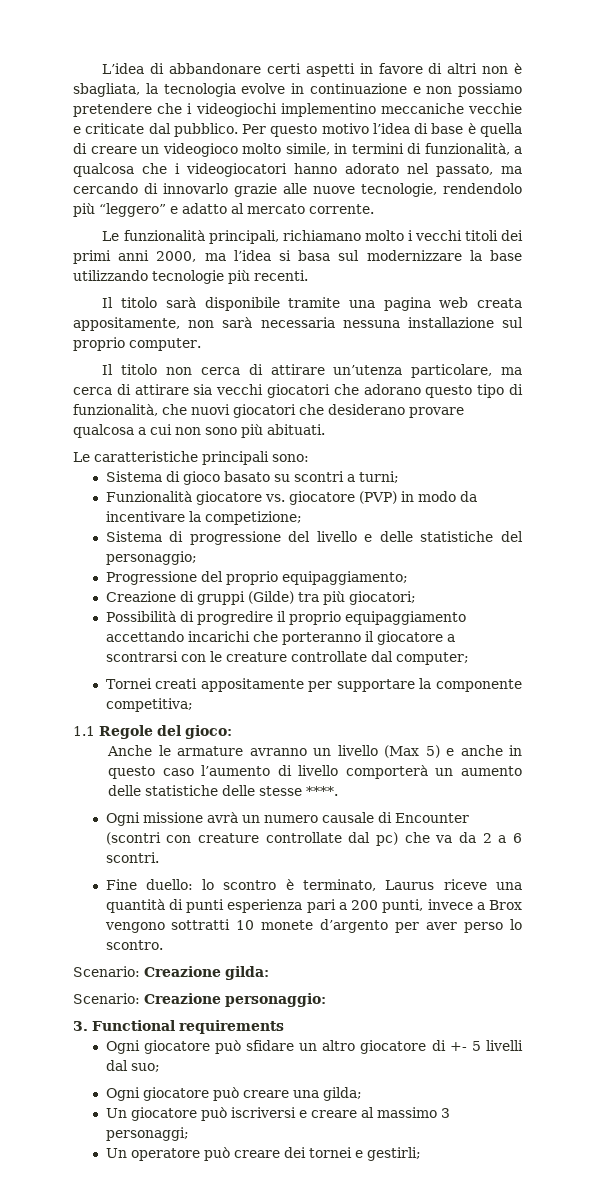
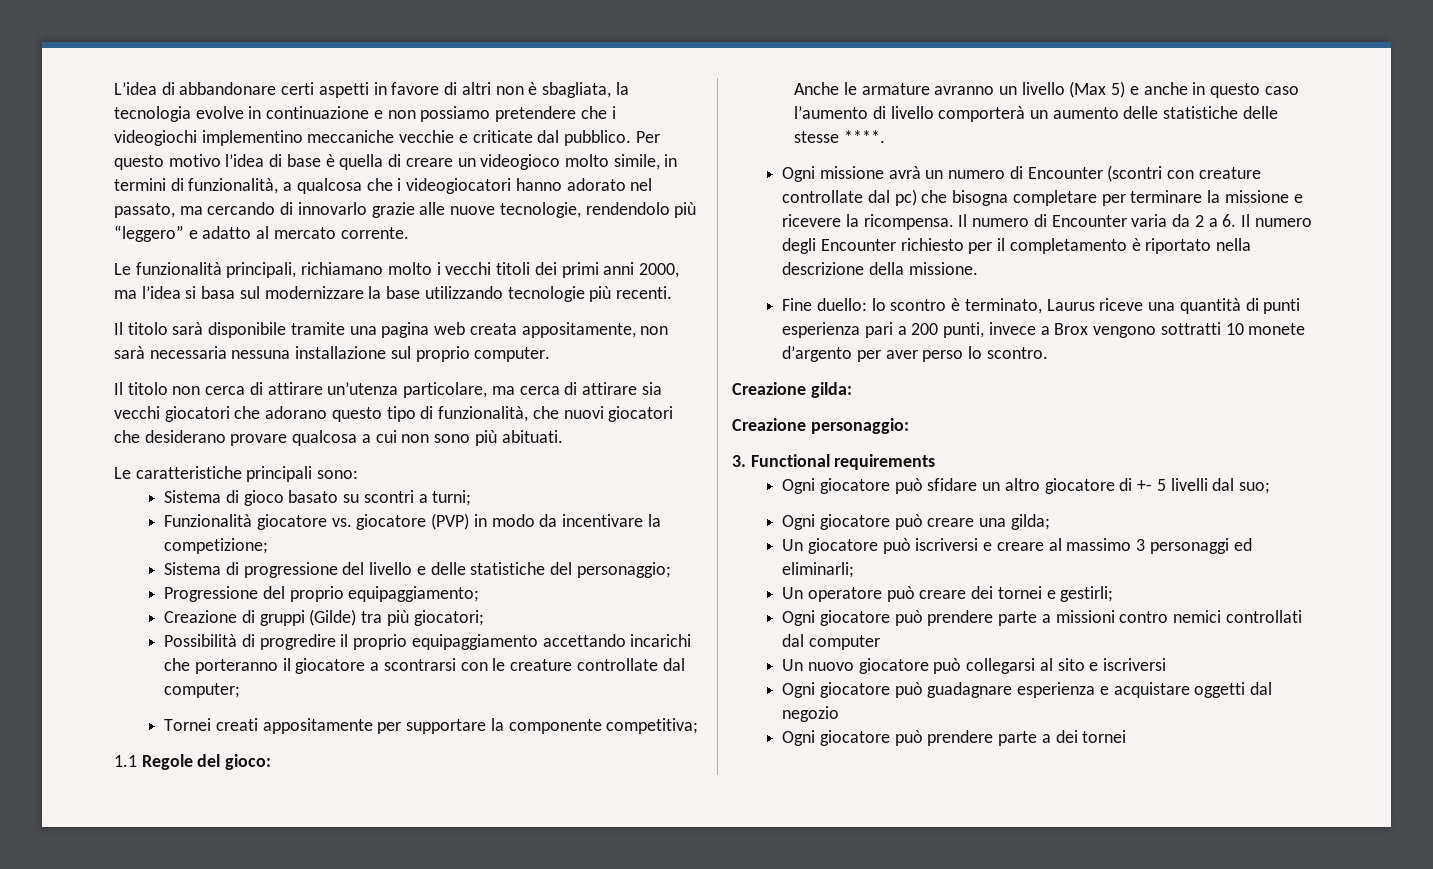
- Ogni missione avrà un numero causale di Encounter (scontri con creature controllate dal pc) che va da 2 a 6 scontri.
+ Ogni missione avrà un numero di Encounter (scontri con creature controllate dal pc) che bisogna completare per terminare la missione e ricevere la ricompensa. Il numero di Encounter varia da 2 a 6. Il numero degli Encounter richiesto per il completamento è riportato nella descrizione della missione.
- Scenario: Creazione gilda:
+ Creazione gilda:
- Scenario: Creazione personaggio:
+ Creazione personaggio:
- Un giocatore può iscriversi e creare al massimo 3 personaggi;
+ Un giocatore può iscriversi e creare al massimo 3 personaggi ed eliminarli;
+ Ogni giocatore può prendere parte a missioni contro nemici controllati dal computer
+ Un nuovo giocatore può collegarsi al sito e iscriversi
+ Ogni giocatore può guadagnare esperienza e acquistare oggetti dal negozio
+ Ogni giocatore può prendere parte a dei tornei

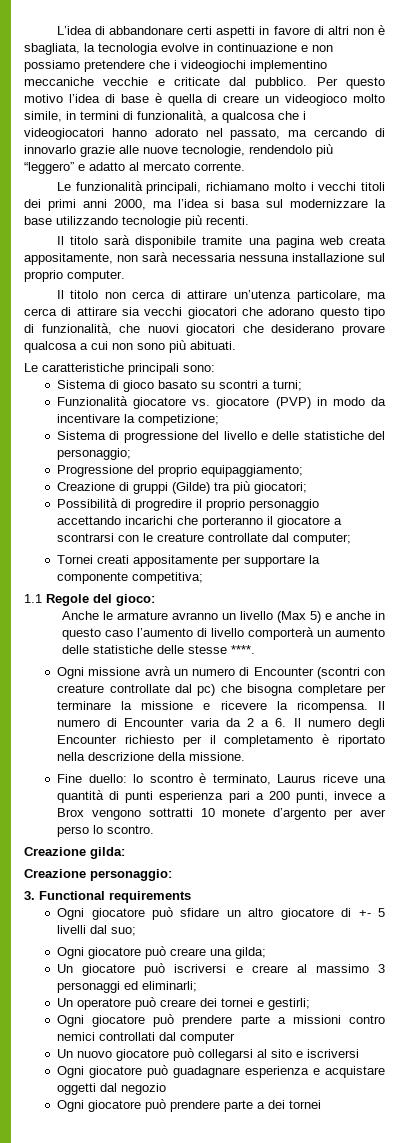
- Possibilità di progredire il proprio equipaggiamento accettando incarichi che porteranno il giocatore a scontrarsi con le creature controllate dal computer;
+ Possibilità di progredire il proprio personaggio accettando incarichi che porteranno il giocatore a scontrarsi con le creature controllate dal computer;

